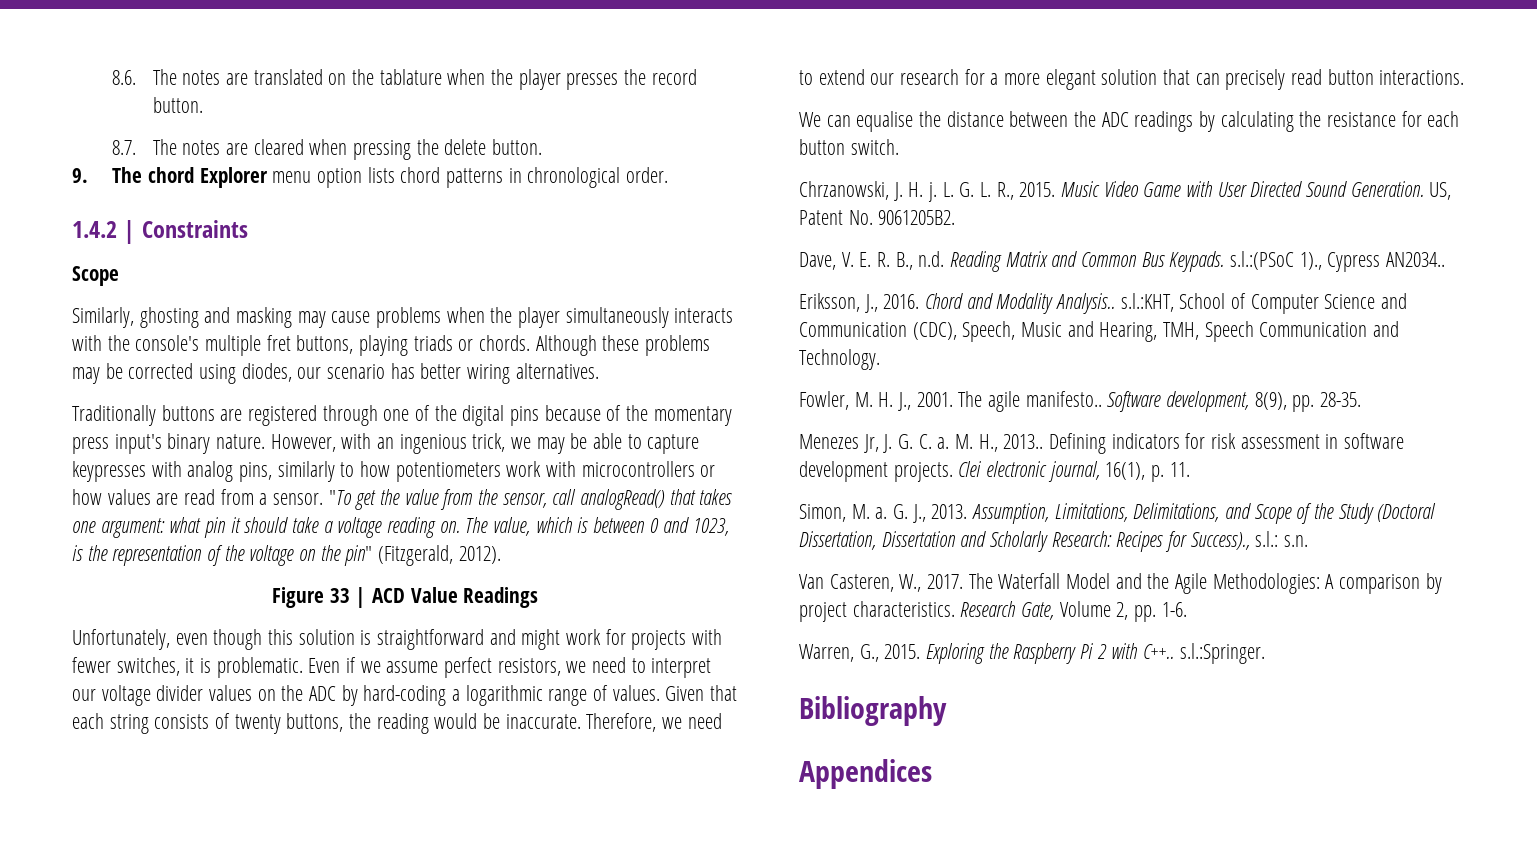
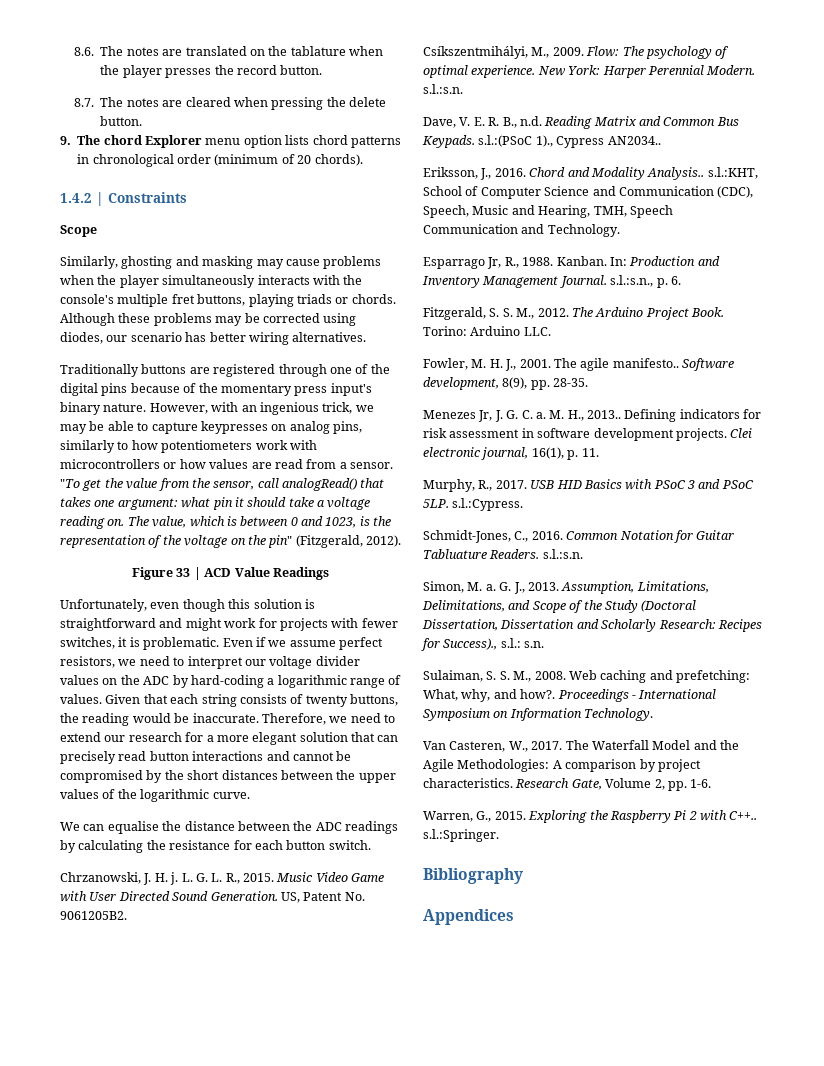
- 9. The chord Explorer menu option lists chord patterns in chronological order.
+ 9. The chord Explorer menu option lists chord patterns in chronological order (minimum of 20 chords).
- However, with an ingenious trick, we may be able to capture keypresses with analog pins, similarly to how potentiometers work with microcontrollers or how values are read from a sensor.
+ However, with an ingenious trick, we may be able to capture keypresses on analog pins, similarly to how potentiometers work with microcontrollers or how values are read from a sensor.
- Therefore, we need to extend our research for a more elegant solution that can precisely read button interactions.
+ Therefore, we need to extend our research for a more elegant solution that can precisely read button interactions and cannot be compromised by the short distances between the upper values of the logarithmic curve.
+ Csíkszentmihályi, M., 2009. Flow: The psychology of optimal experience. New York: Harper Perennial Modern. s.l.:s.n.
+ Esparrago Jr, R., 1988. Kanban. In: Production and Inventory Management Journal. s.l.:s.n., p. 6.
+ Fitzgerald, S. S. M., 2012. The Arduino Project Book. Torino: Arduino LLC.
+ Murphy, R., 2017. USB HID Basics with PSoC 3 and PSoC 5LP. s.l.:Cypress.
+ Schmidt-Jones, C., 2016. Common Notation for Guitar Tabluature Readers. s.l.:s.n.
+ Sulaiman, S. S. M., 2008. Web caching and prefetching: What, why, and how?. Proceedings - International Symposium on Information Technology.

